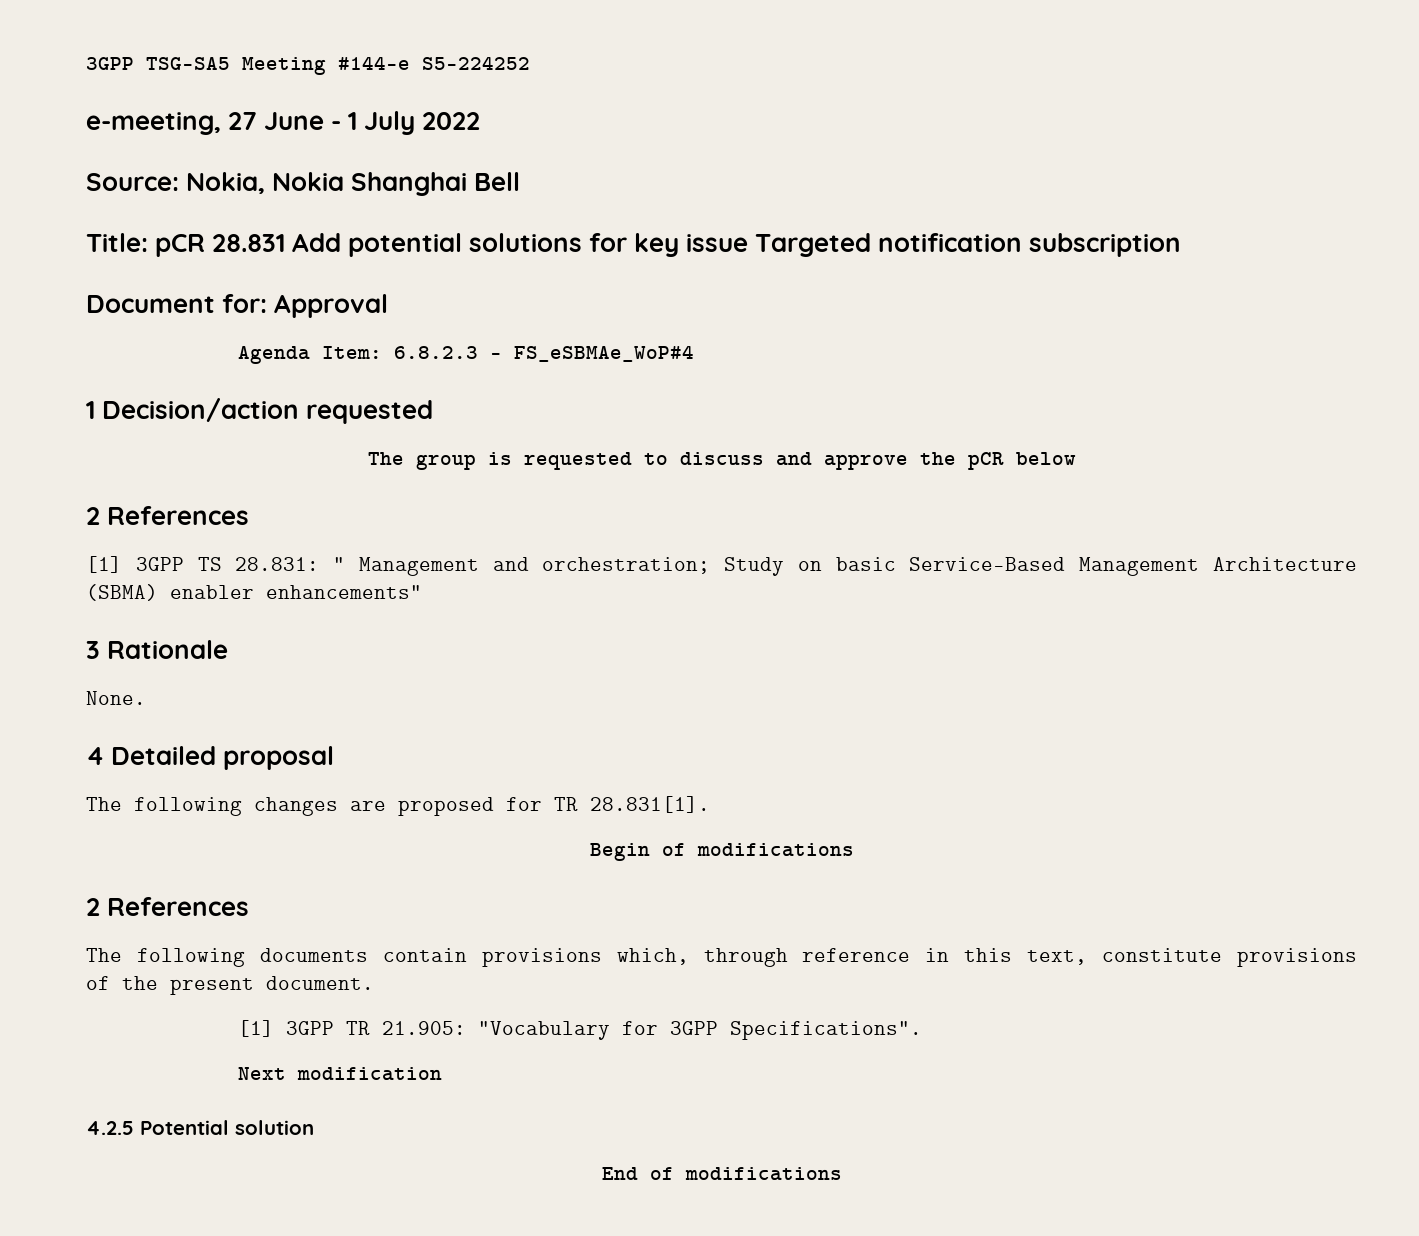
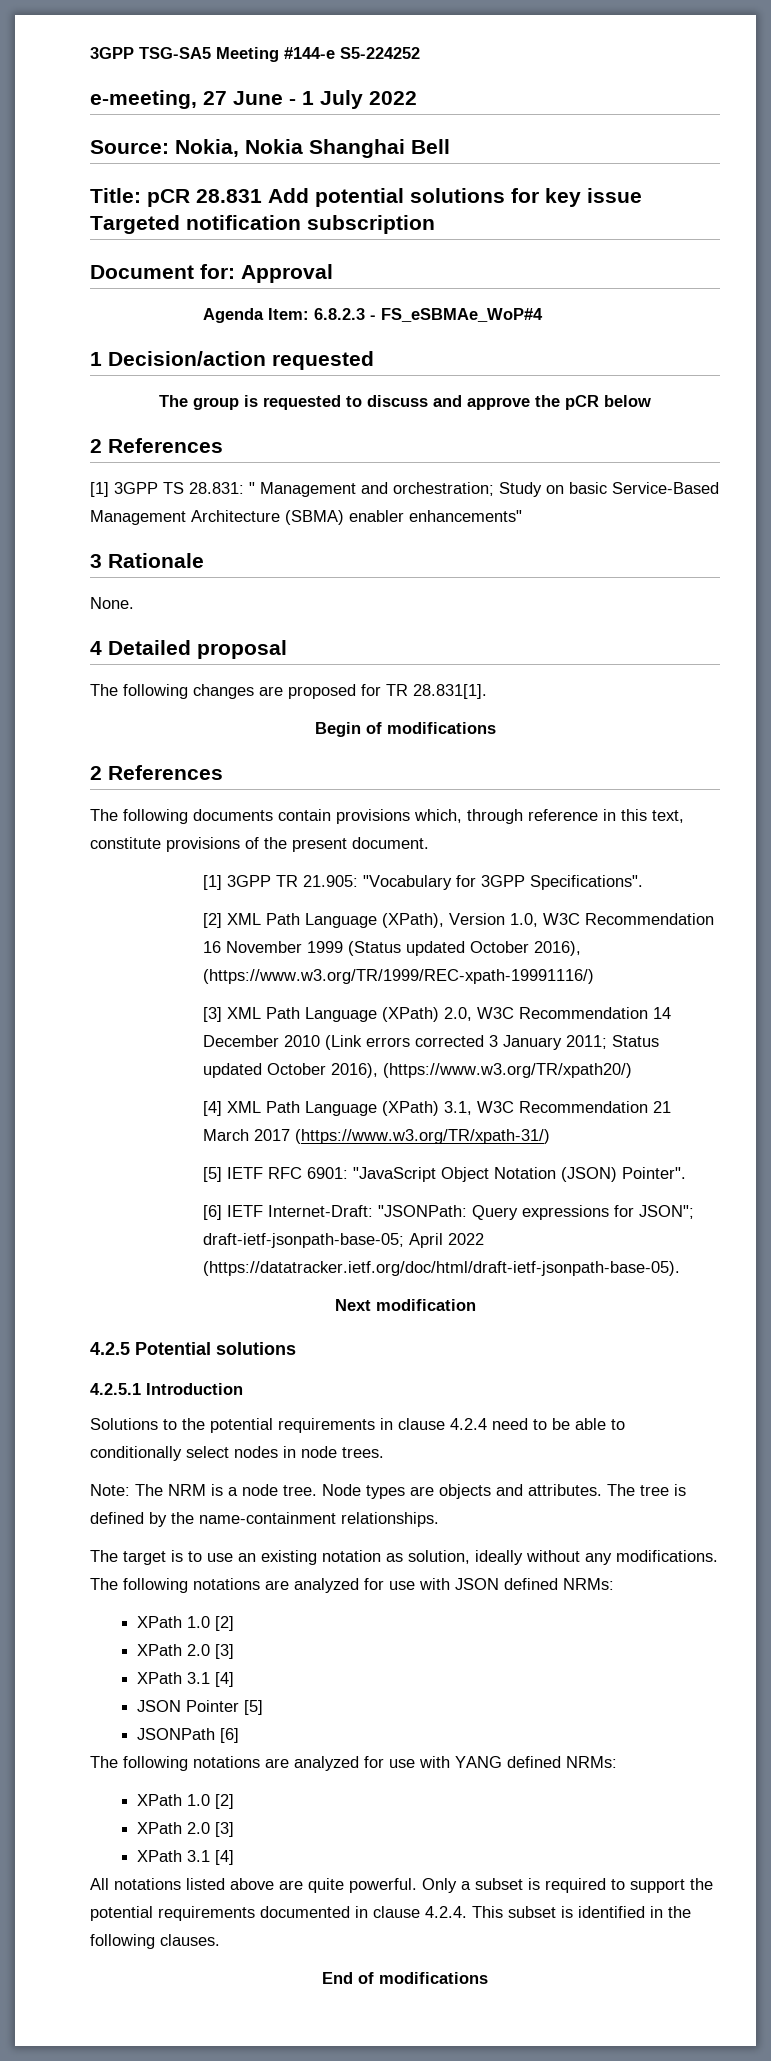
+ [2] XML Path Language (XPath), Version 1.0, W3C Recommendation 16 November 1999 (Status updated October 2016), (https://www.w3.org/TR/1999/REC-xpath-19991116/)
+ [3] XML Path Language (XPath) 2.0, W3C Recommendation 14 December 2010 (Link errors corrected 3 January 2011; Status updated October 2016), (https://www.w3.org/TR/xpath20/)
+ [4] XML Path Language (XPath) 3.1, W3C Recommendation 21 March 2017 (https://www.w3.org/TR/xpath-31/)
+ [5] IETF RFC 6901: "JavaScript Object Notation (JSON) Pointer".
+ [6] IETF Internet-Draft: "JSONPath: Query expressions for JSON"; draft-ietf-jsonpath-base-05; April 2022 (https://datatracker.ietf.org/doc/html/draft-ietf-jsonpath-base-05).
  Next modification
- 4.2.5 Potential solution
+ 4.2.5 Potential solutions
+ 4.2.5.1 Introduction
+ Solutions to the potential requirements in clause 4.2.4 need to be able to conditionally select nodes in node trees.
+ Note: The NRM is a node tree. Node types are objects and attributes. The tree is defined by the name-containment relationships.
+ The target is to use an existing notation as solution, ideally without any modifications. The following notations are analyzed for use with JSON defined NRMs:
+ XPath 1.0 [2]
+ XPath 2.0 [3]
+ XPath 3.1 [4]
+ JSON Pointer [5]
+ JSONPath [6]
+ The following notations are analyzed for use with YANG defined NRMs:
+ XPath 1.0 [2]
+ XPath 2.0 [3]
+ XPath 3.1 [4]
+ All notations listed above are quite powerful. Only a subset is required to support the potential requirements documented in clause 4.2.4. This subset is identified in the following clauses.

